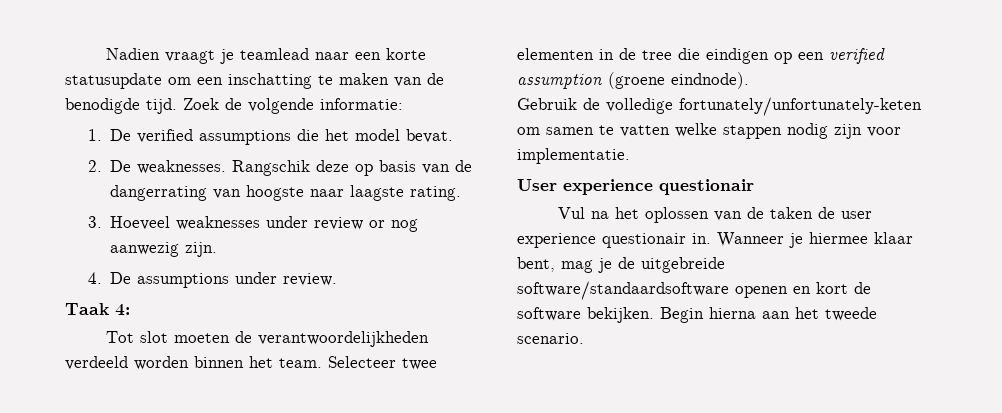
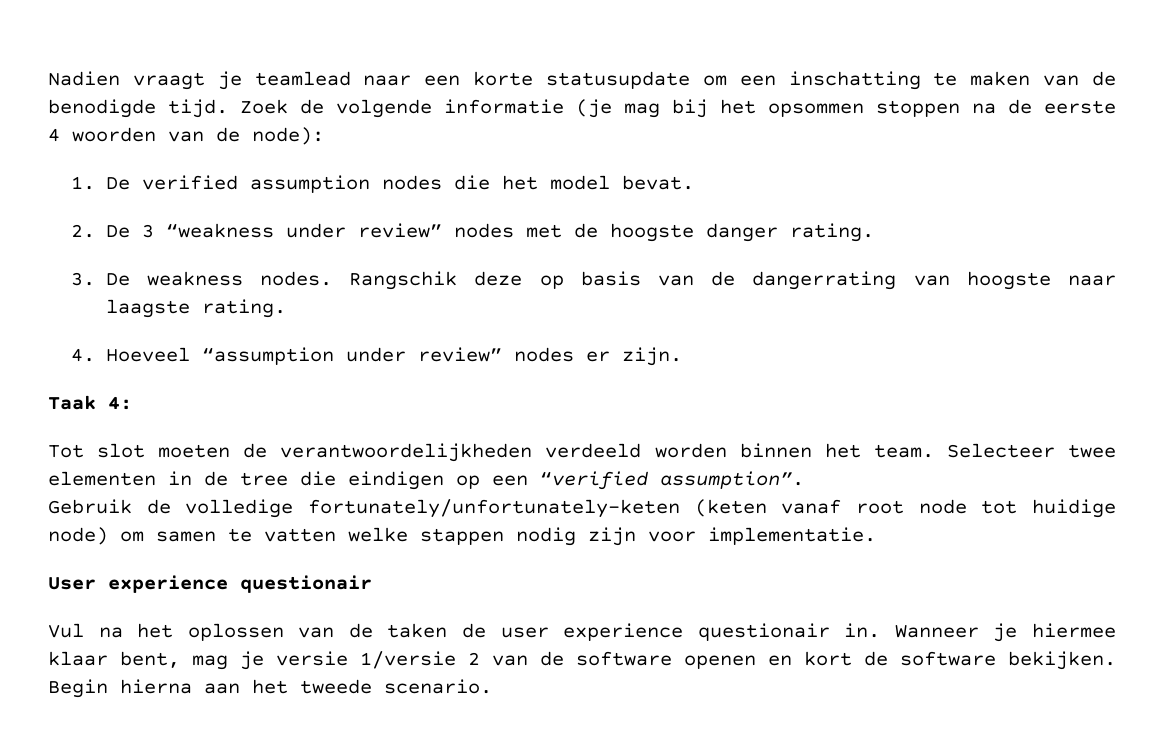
- Zoek de volgende informatie:
+ Zoek de volgende informatie (je mag bij het opsommen stoppen na de eerste 4 woorden van de node):
- 1. De verified assumptions die het model bevat.
+ 1. De verified assumption nodes die het model bevat.
- 2. De weaknesses.
+ 2. De 3 “weakness under review” nodes met de hoogste danger rating.
+ 3. De weakness nodes.
- 3. Hoeveel weaknesses under review or nog aanwezig zijn.
- 4. De assumptions under review.
+ 4. Hoeveel “assumption under review” nodes er zijn.
- Selecteer twee elementen in de tree die eindigen op een verified assumption (groene eindnode).
+ Selecteer twee elementen in de tree die eindigen op een “verified assumption”.
- Gebruik de volledige fortunately/unfortunately-keten om samen te vatten welke stappen nodig zijn voor implementatie.
+ Gebruik de volledige fortunately/unfortunately-keten (keten vanaf root node tot huidige node) om samen te vatten welke stappen nodig zijn voor implementatie.
- Wanneer je hiermee klaar bent, mag je de uitgebreide software/standaardsoftware openen en kort de software bekijken.
+ Wanneer je hiermee klaar bent, mag je versie 1/versie 2 van de software openen en kort de software bekijken.

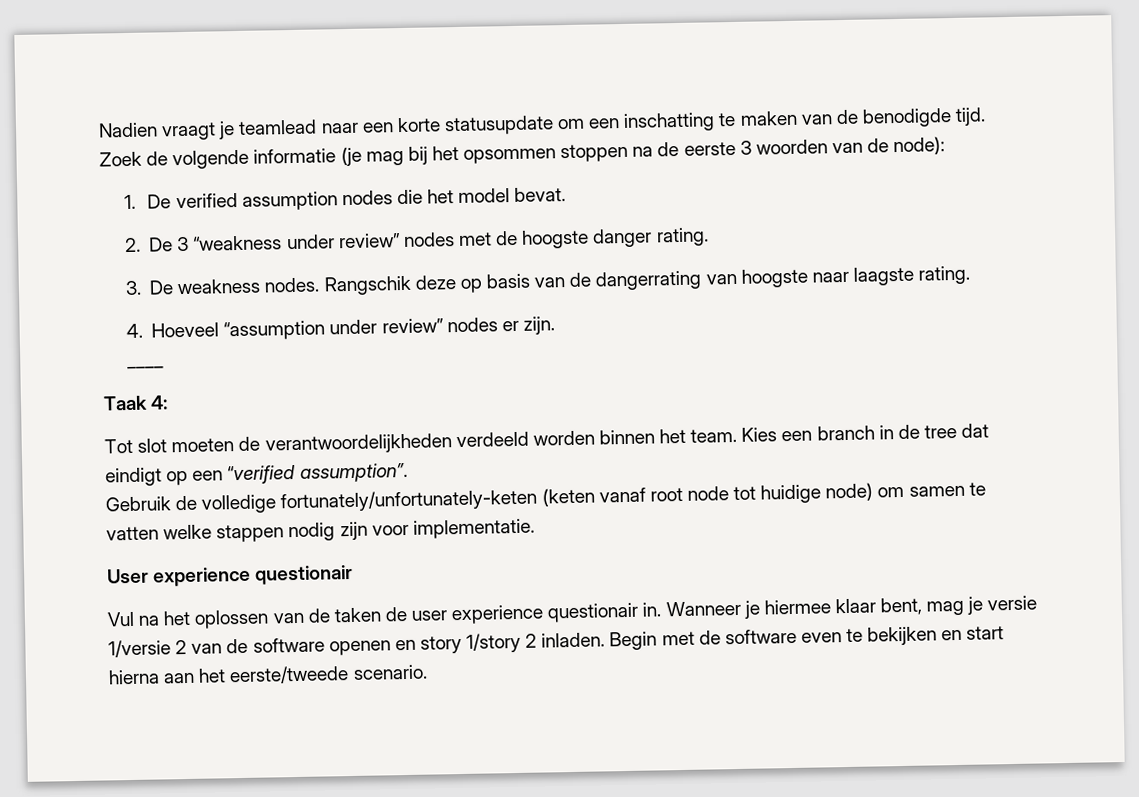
- Zoek de volgende informatie (je mag bij het opsommen stoppen na de eerste 4 woorden van de node):
+ Zoek de volgende informatie (je mag bij het opsommen stoppen na de eerste 3 woorden van de node):
+ ____
- Selecteer twee elementen in de tree die eindigen op een “verified assumption”.
+ Kies een branch in de tree dat eindigt op een “verified assumption”.
- Wanneer je hiermee klaar bent, mag je versie 1/versie 2 van de software openen en kort de software bekijken. Begin hierna aan het tweede scenario.
+ Wanneer je hiermee klaar bent, mag je versie 1/versie 2 van de software openen en story 1/story 2 inladen. Begin met de software even te bekijken en start hierna aan het eerste/tweede scenario.

